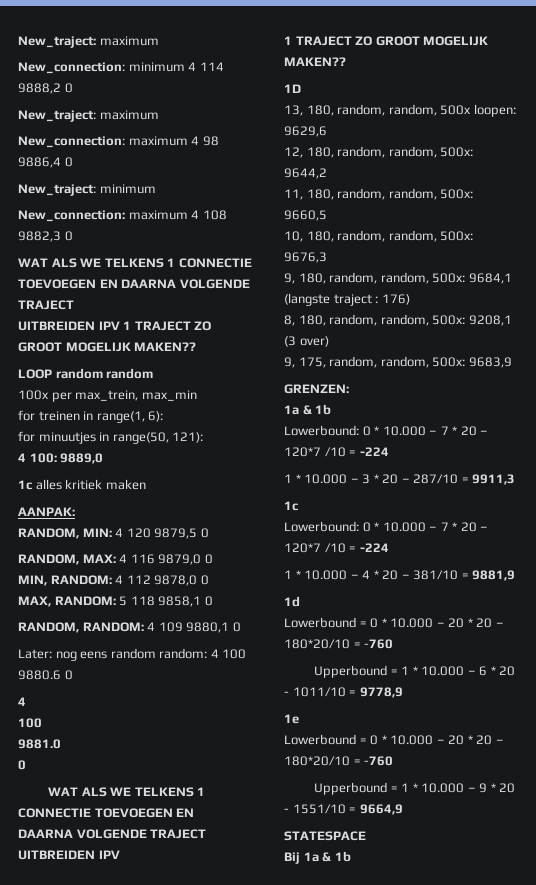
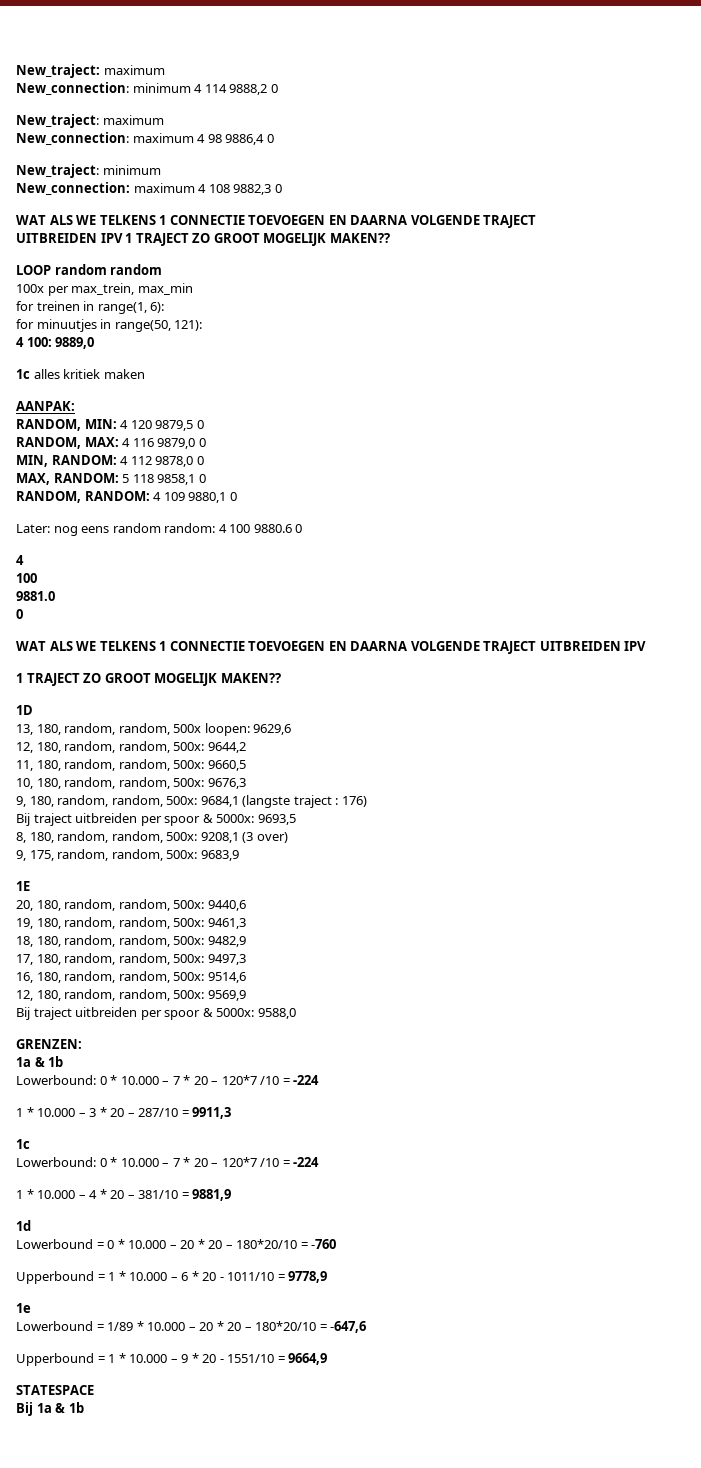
+ Bij traject uitbreiden per spoor & 5000x: 9693,5
+ 1E
+ 20, 180, random, random, 500x: 9440,6
+ 19, 180, random, random, 500x: 9461,3
+ 18, 180, random, random, 500x: 9482,9
+ 17, 180, random, random, 500x: 9497,3
+ 16, 180, random, random, 500x: 9514,6
+ 12, 180, random, random, 500x: 9569,9
+ Bij traject uitbreiden per spoor & 5000x: 9588,0
  1e
- Lowerbound = 0 * 10.000 – 20 * 20 – 180*20/10 = -760
+ Lowerbound = 1/89 * 10.000 – 20 * 20 – 180*20/10 = -647,6

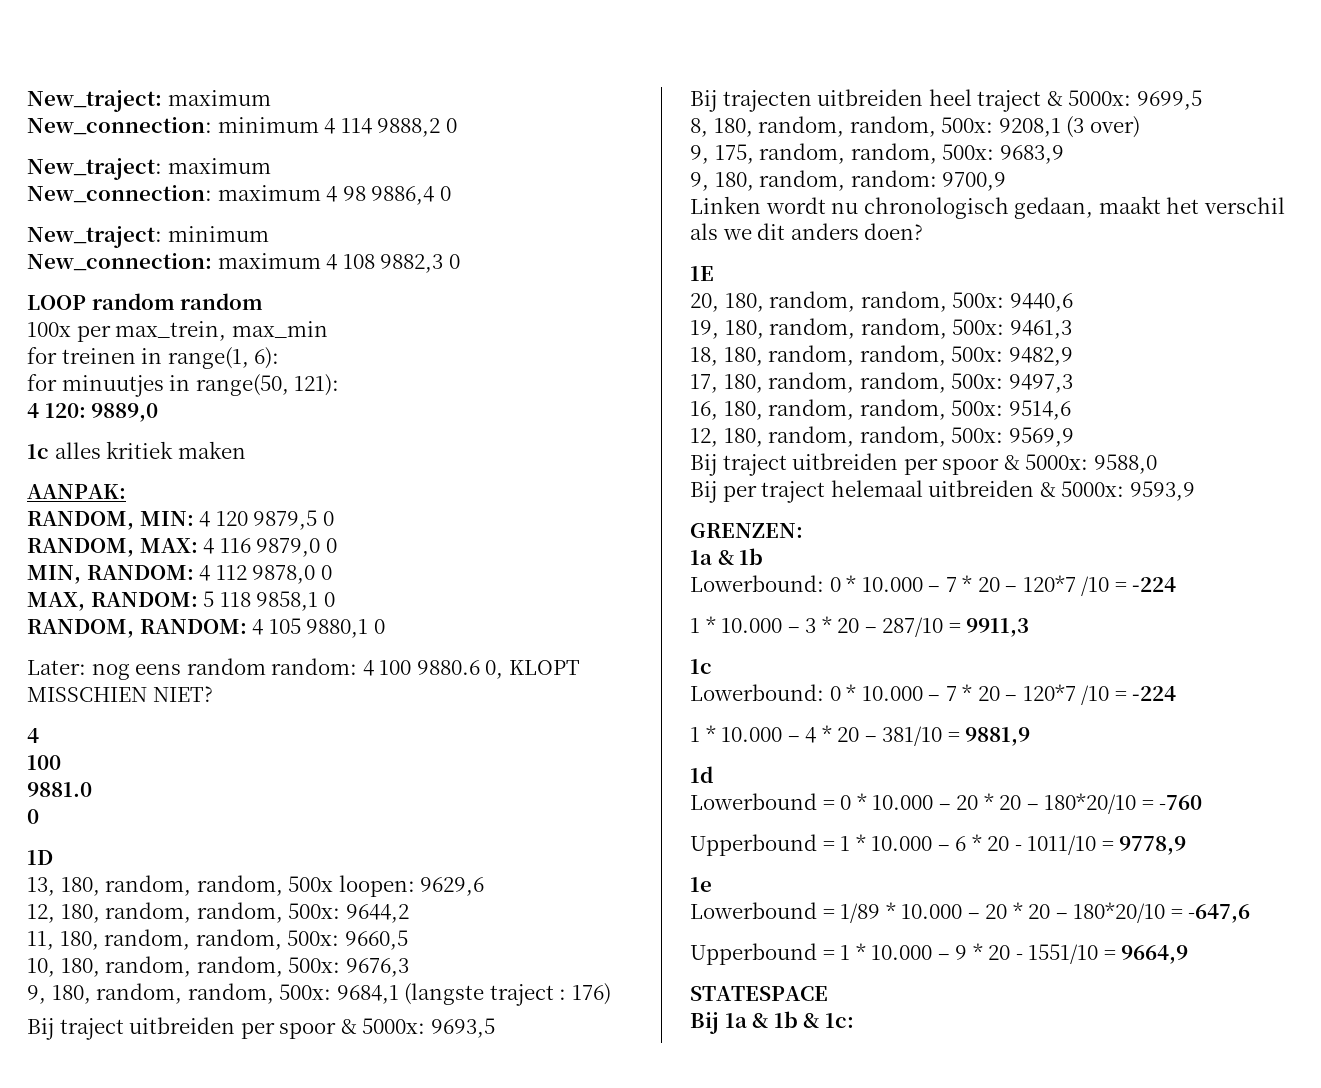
  New_connection: maximum 4 108 9882,3 0
- WAT ALS WE TELKENS 1 CONNECTIE TOEVOEGEN EN DAARNA VOLGENDE TRAJECT
- UITBREIDEN IPV 1 TRAJECT ZO GROOT MOGELIJK MAKEN??
- 4 100: 9889,0
+ 4 120: 9889,0
- RANDOM, RANDOM: 4 109 9880,1 0
+ RANDOM, RANDOM: 4 105 9880,1 0
- Later: nog eens random random: 4 100 9880.6 0
+ Later: nog eens random random: 4 100 9880.6 0, KLOPT MISSCHIEN NIET?
- WAT ALS WE TELKENS 1 CONNECTIE TOEVOEGEN EN DAARNA VOLGENDE TRAJECT UITBREIDEN IPV
- 1 TRAJECT ZO GROOT MOGELIJK MAKEN??
+ Bij trajecten uitbreiden heel traject & 5000x: 9699,5
+ 9, 180, random, random: 9700,9
+ Linken wordt nu chronologisch gedaan, maakt het verschil als we dit anders doen?
+ Bij per traject helemaal uitbreiden & 5000x: 9593,9
- Bij 1a & 1b
+ Bij 1a & 1b & 1c:

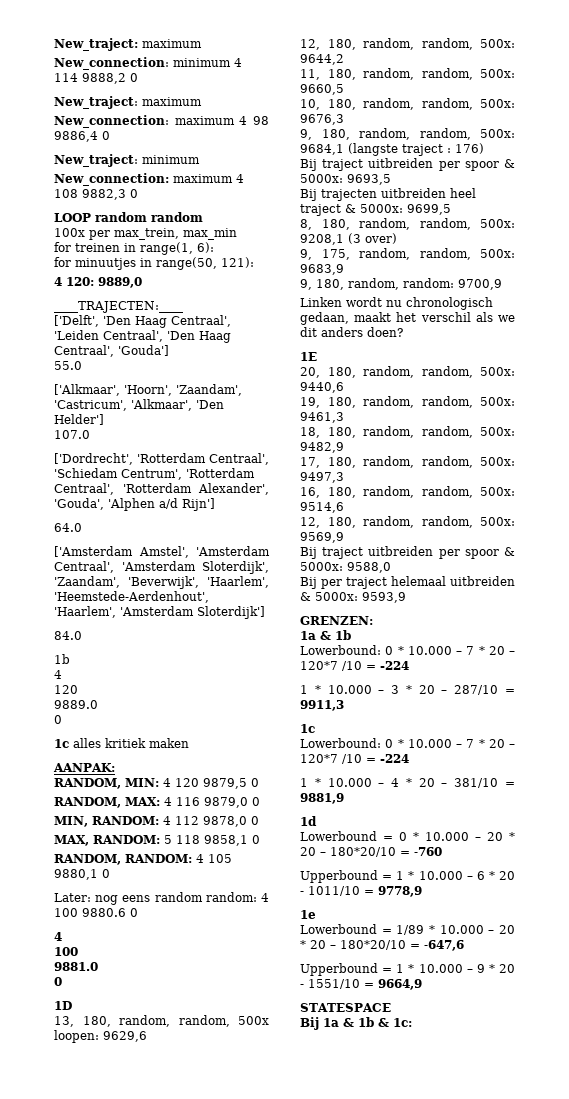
+ ____TRAJECTEN:____
+ ['Delft', 'Den Haag Centraal', 'Leiden Centraal', 'Den Haag Centraal', 'Gouda']
+ 55.0
+ ['Alkmaar', 'Hoorn', 'Zaandam', 'Castricum', 'Alkmaar', 'Den Helder']
+ 107.0
+ ['Dordrecht', 'Rotterdam Centraal', 'Schiedam Centrum', 'Rotterdam Centraal', 'Rotterdam Alexander', 'Gouda', 'Alphen a/d Rijn']
+ 64.0
+ ['Amsterdam Amstel', 'Amsterdam Centraal', 'Amsterdam Sloterdijk', 'Zaandam', 'Beverwijk', 'Haarlem', 'Heemstede-Aerdenhout', 'Haarlem', 'Amsterdam Sloterdijk']
+ 84.0
+ 1b
+ 4
+ 120
+ 9889.0
+ 0
- Later: nog eens random random: 4 100 9880.6 0, KLOPT MISSCHIEN NIET?
+ Later: nog eens random random: 4 100 9880.6 0

